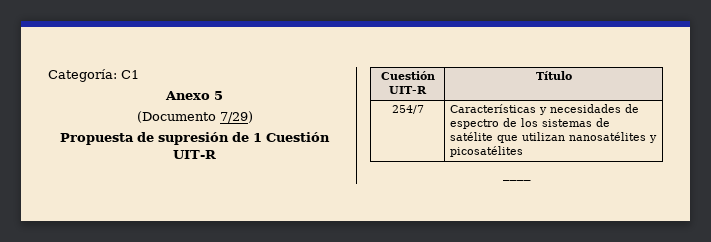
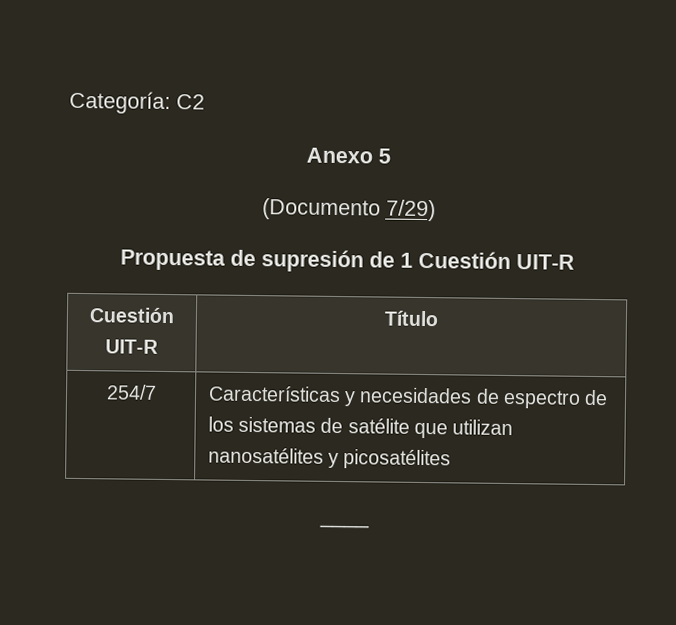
- Categoría: C1
+ Categoría: C2

